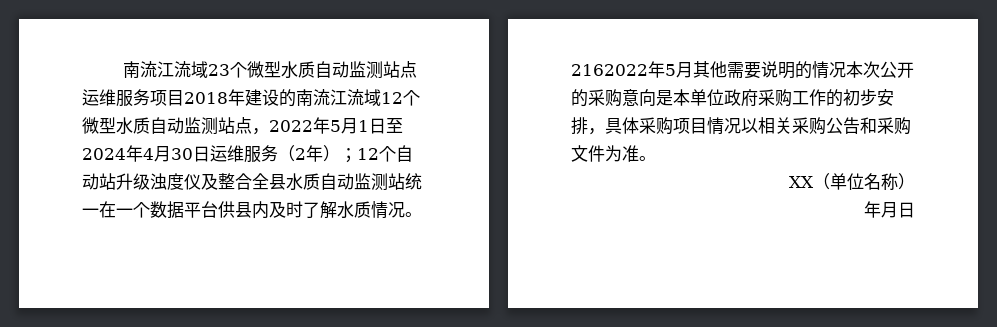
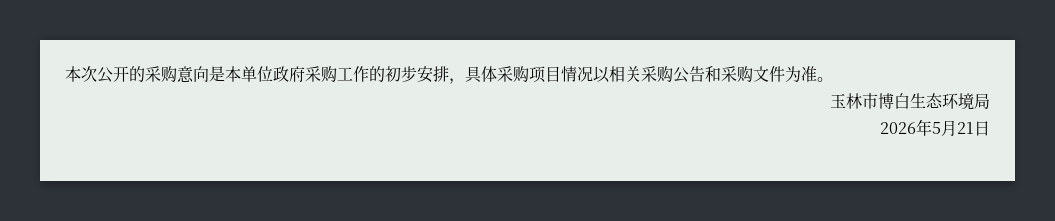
- 南流江流域23个微型水质自动监测站点运维服务项目2018年建设的南流江流域12个微型水质自动监测站点，2022年5月1日至2024年4月30日运维服务（2年）；12个自动站升级浊度仪及整合全县水质自动监测站统一在一个数据平台供县内及时了解水质情况。2162022年5月其他需要说明的情况本次公开的采购意向是本单位政府采购工作的初步安排，具体采购项目情况以相关采购公告和采购文件为准。
+ 本次公开的采购意向是本单位政府采购工作的初步安排，具体采购项目情况以相关采购公告和采购文件为准。
- XX（单位名称）
- 年月日
+ 玉林市博白生态环境局
+ 2026年5月21日

